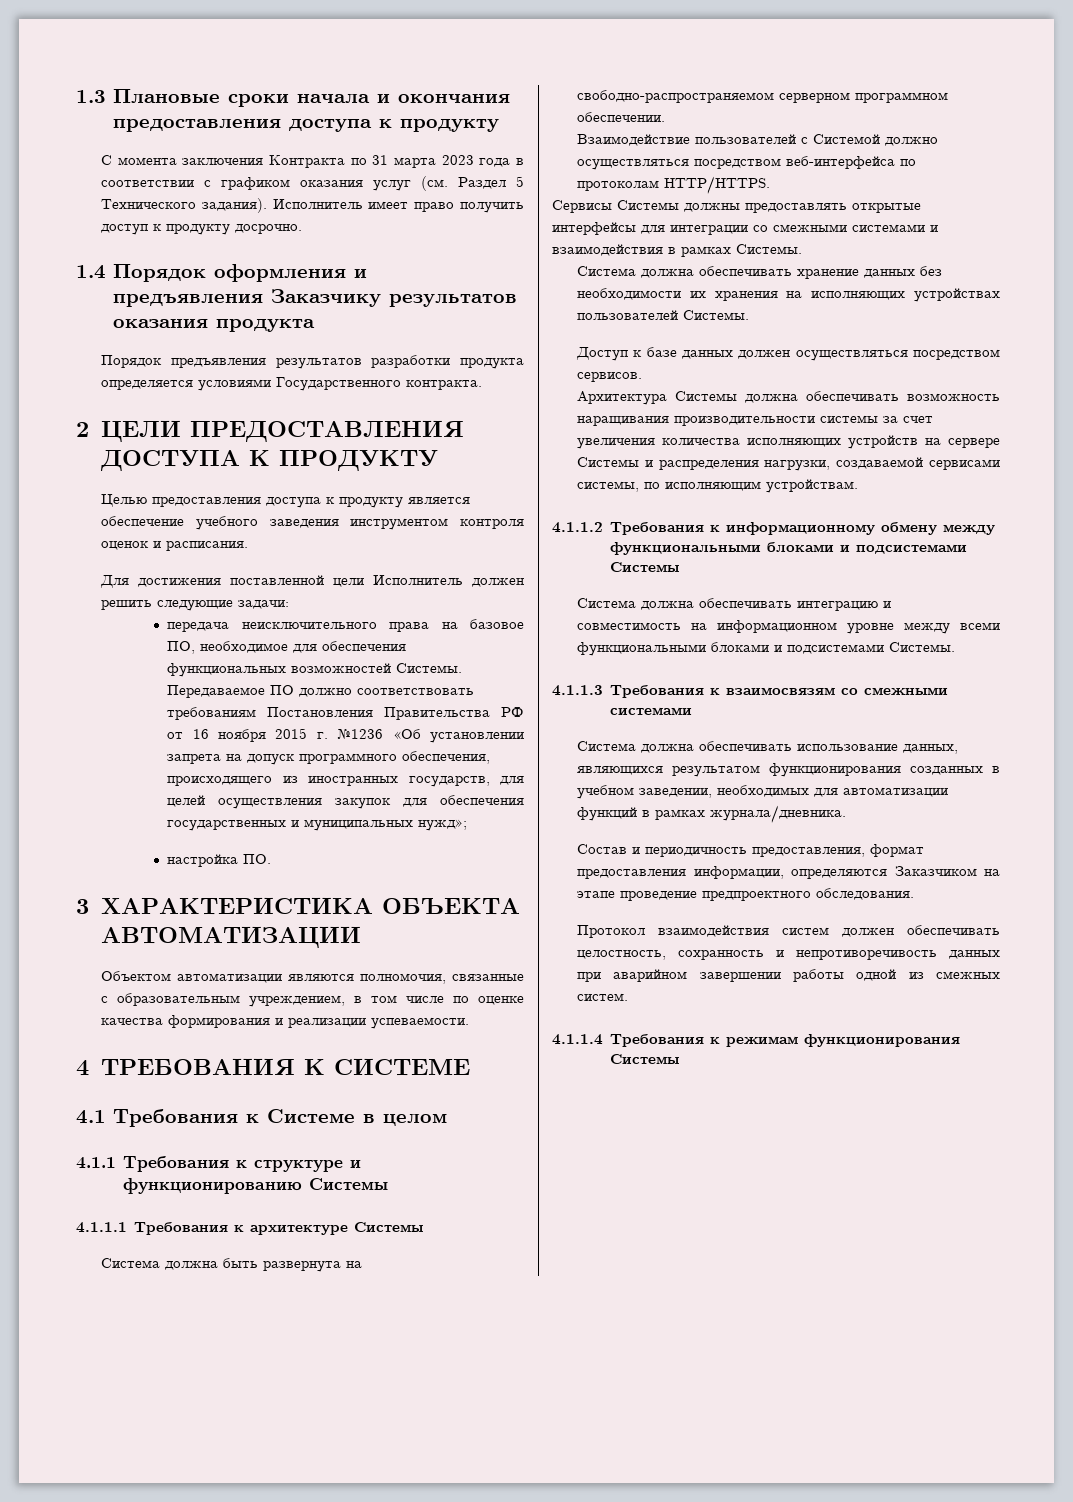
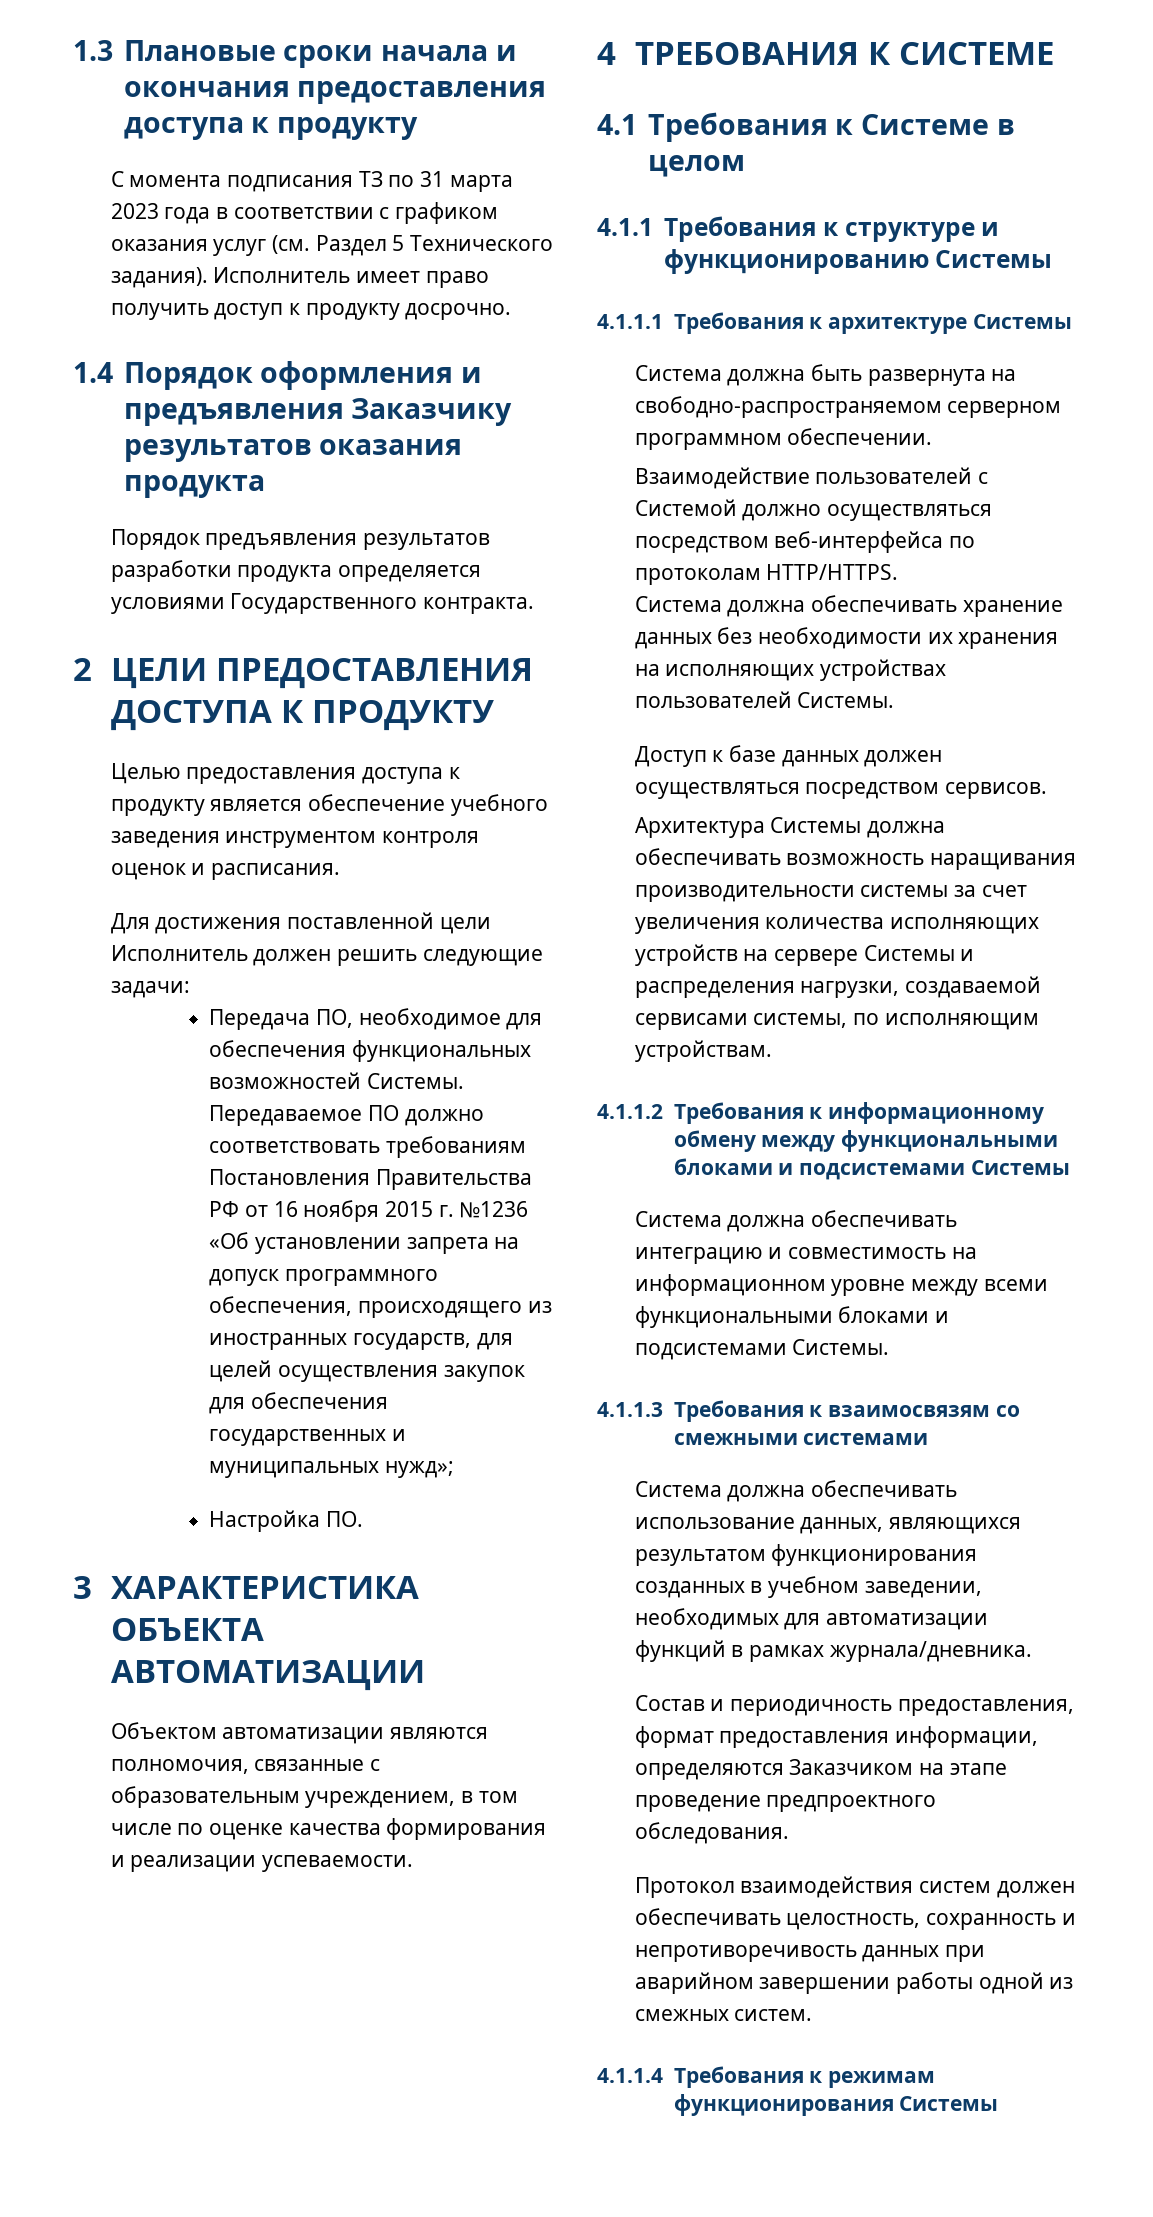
- С момента заключения Контракта по 31 марта 2023 года в соответствии с графиком оказания услуг (см. Раздел 5 Технического задания).
+ С момента подписания ТЗ по 31 марта 2023 года в соответствии с графиком оказания услуг (см. Раздел 5 Технического задания).
- передача неисключительного права на базовое ПО, необходимое для обеспечения функциональных возможностей Системы.
+ Передача ПО, необходимое для обеспечения функциональных возможностей Системы.
- настройка ПО.
+ Настройка ПО.
- Сервисы Системы должны предоставлять открытые интерфейсы для интеграции со смежными системами и взаимодействия в рамках Системы.

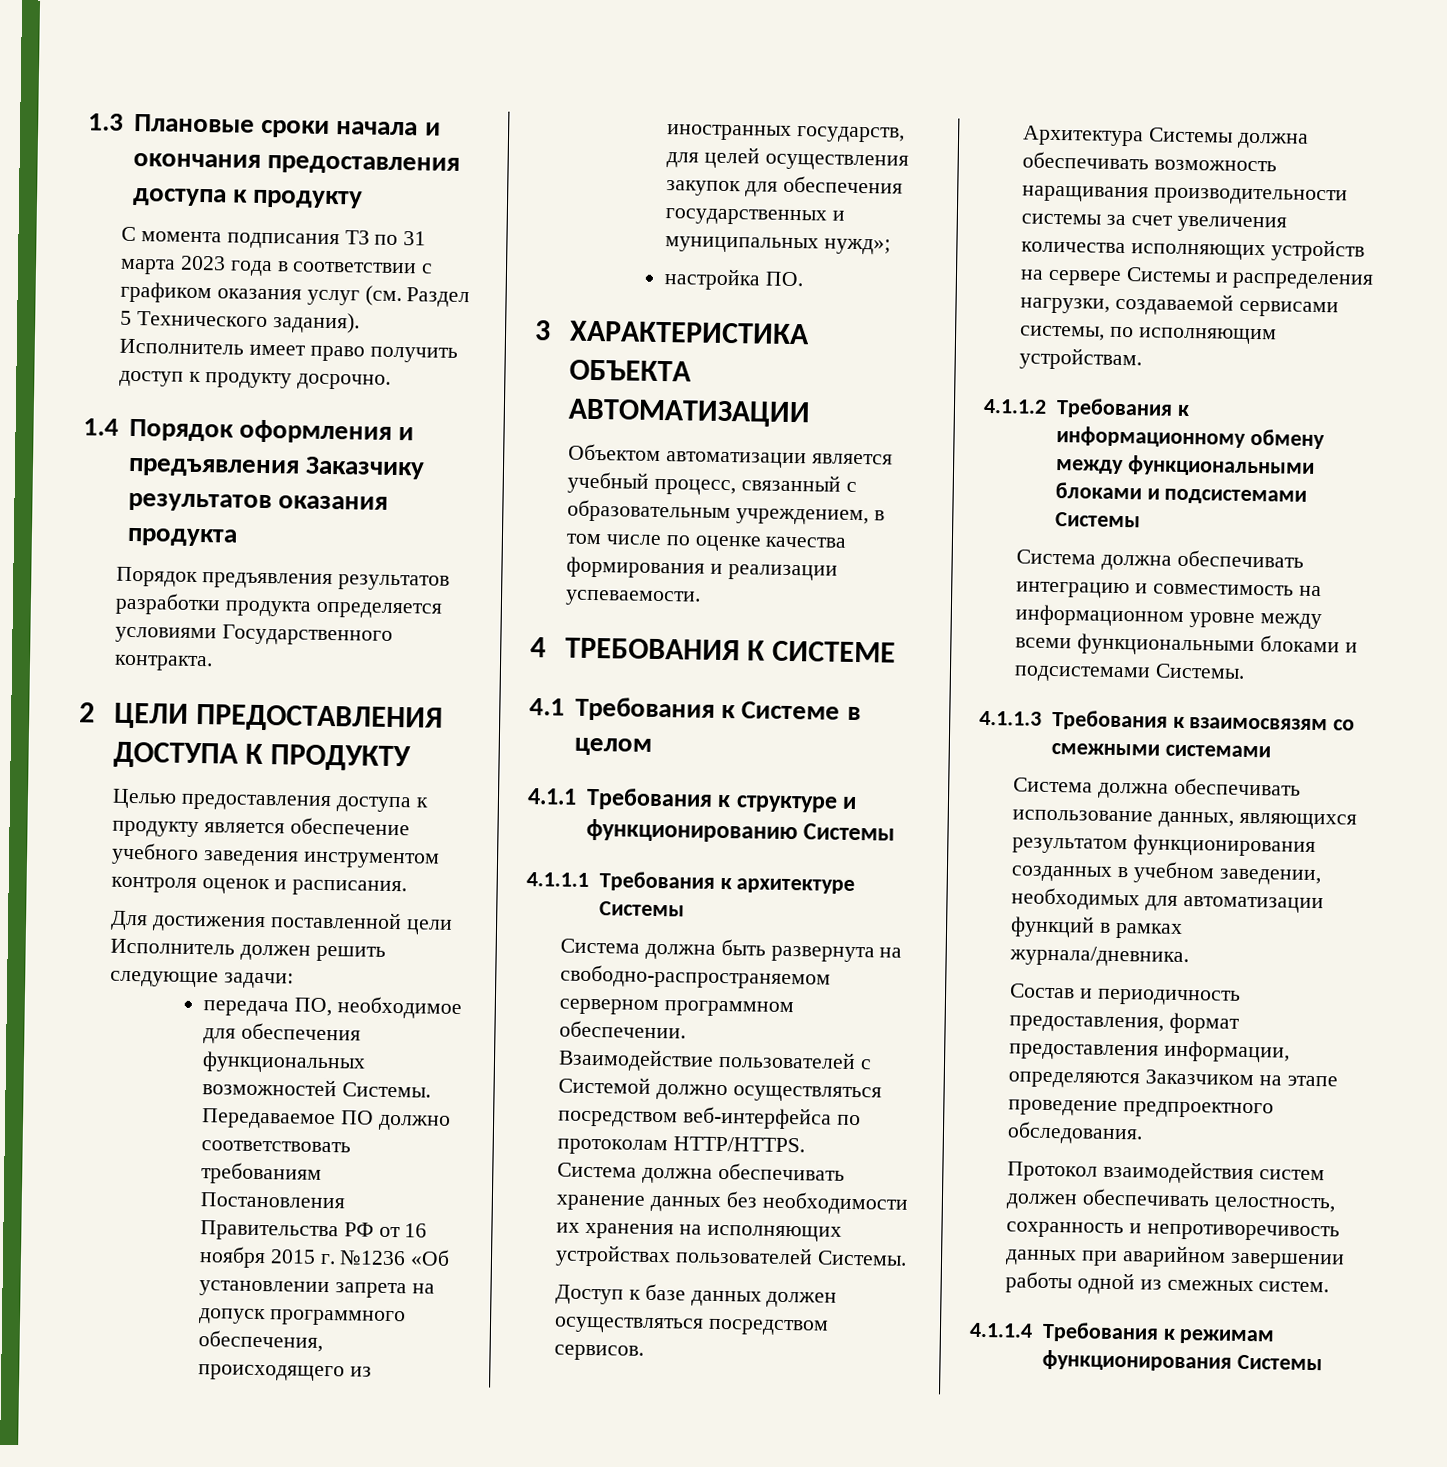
- Передача ПО, необходимое для обеспечения функциональных возможностей Системы.
+ передача ПО, необходимое для обеспечения функциональных возможностей Системы.
- Настройка ПО.
+ настройка ПО.
- Объектом автоматизации являются полномочия, связанные с образовательным учреждением, в том числе по оценке качества формирования и реализации успеваемости.
+ Объектом автоматизации является учебный процесс, связанный с образовательным учреждением, в том числе по оценке качества формирования и реализации успеваемости.

